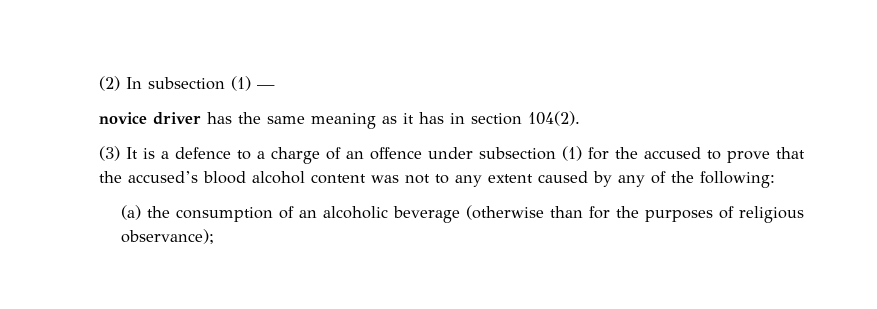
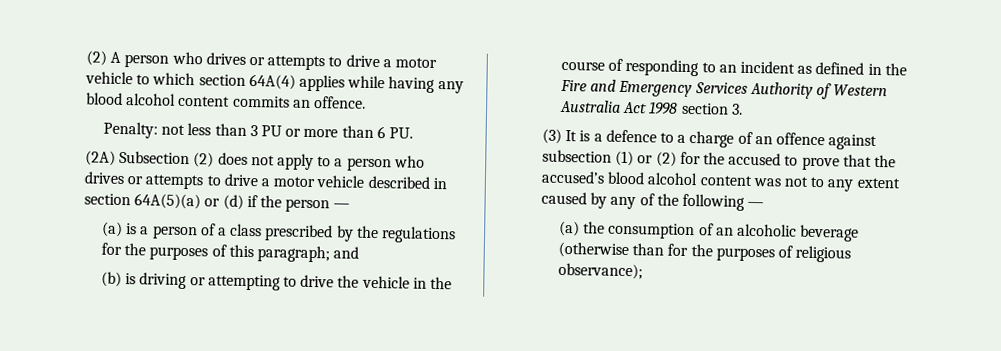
- (2) In subsection (1) —
- novice driver has the same meaning as it has in section 104(2).
+ (2) A person who drives or attempts to drive a motor vehicle to which section 64A(4) applies while having any blood alcohol content commits an offence.
+ Penalty: not less than 3 PU or more than 6 PU.
+ (2A) Subsection (2) does not apply to a person who drives or attempts to drive a motor vehicle described in section 64A(5)(a) or (d) if the person —
+ (a) is a person of a class prescribed by the regulations for the purposes of this paragraph; and
+ (b) is driving or attempting to drive the vehicle in the course of responding to an incident as defined in the Fire and Emergency Services Authority of Western Australia Act 1998 section 3.
- (3) It is a defence to a charge of an offence under subsection (1) for the accused to prove that the accused’s blood alcohol content was not to any extent caused by any of the following:
+ (3) It is a defence to a charge of an offence against subsection (1) or (2) for the accused to prove that the accused’s blood alcohol content was not to any extent caused by any of the following —

